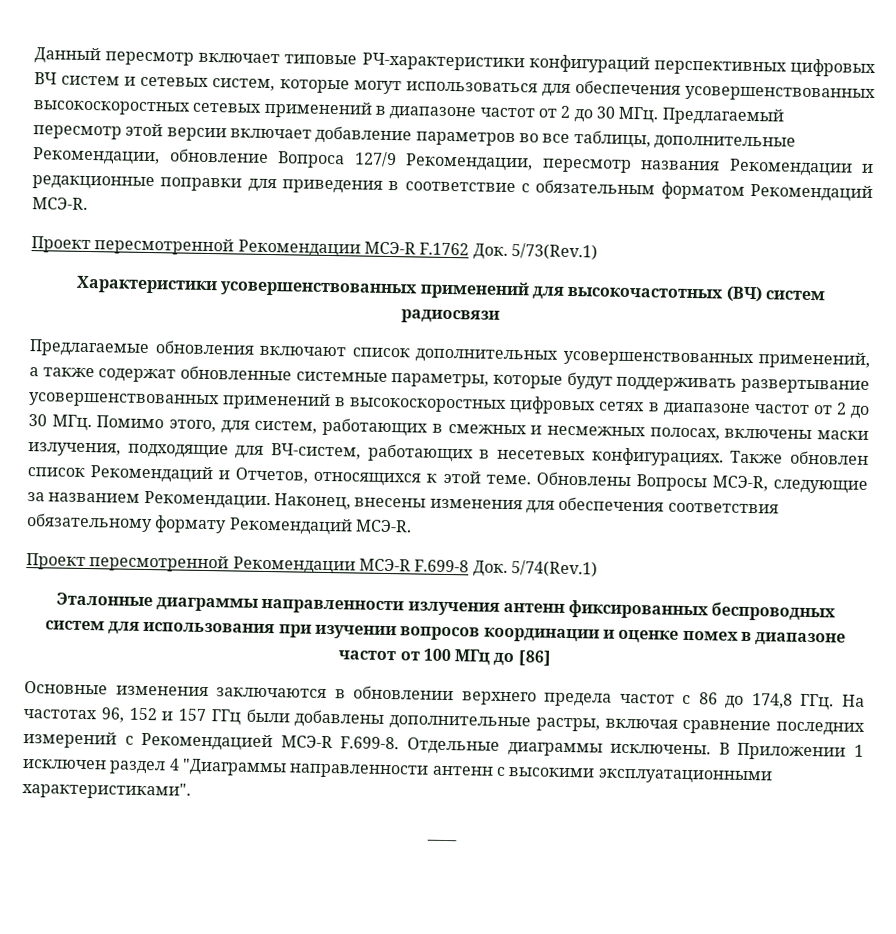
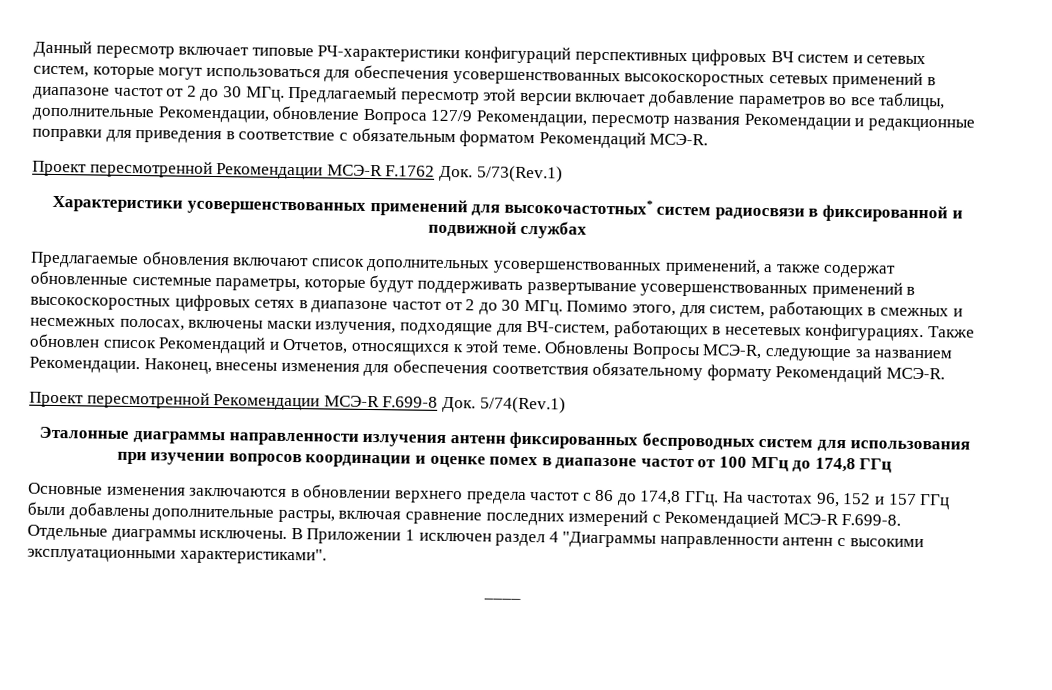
- Характеристики усовершенствованных применений для высокочастотных (ВЧ) систем радиосвязи
+ Характеристики усовершенствованных применений для высокочастотных* систем радиосвязи в фиксированной и подвижной службах
- Эталонные диаграммы направленности излучения антенн фиксированных беспроводных систем для использования при изучении вопросов координации и оценке помех в диапазоне частот от 100 МГц до [86]
+ Эталонные диаграммы направленности излучения антенн фиксированных беспроводных систем для использования при изучении вопросов координации и оценке помех в диапазоне частот от 100 МГц до 174,8 ГГц

